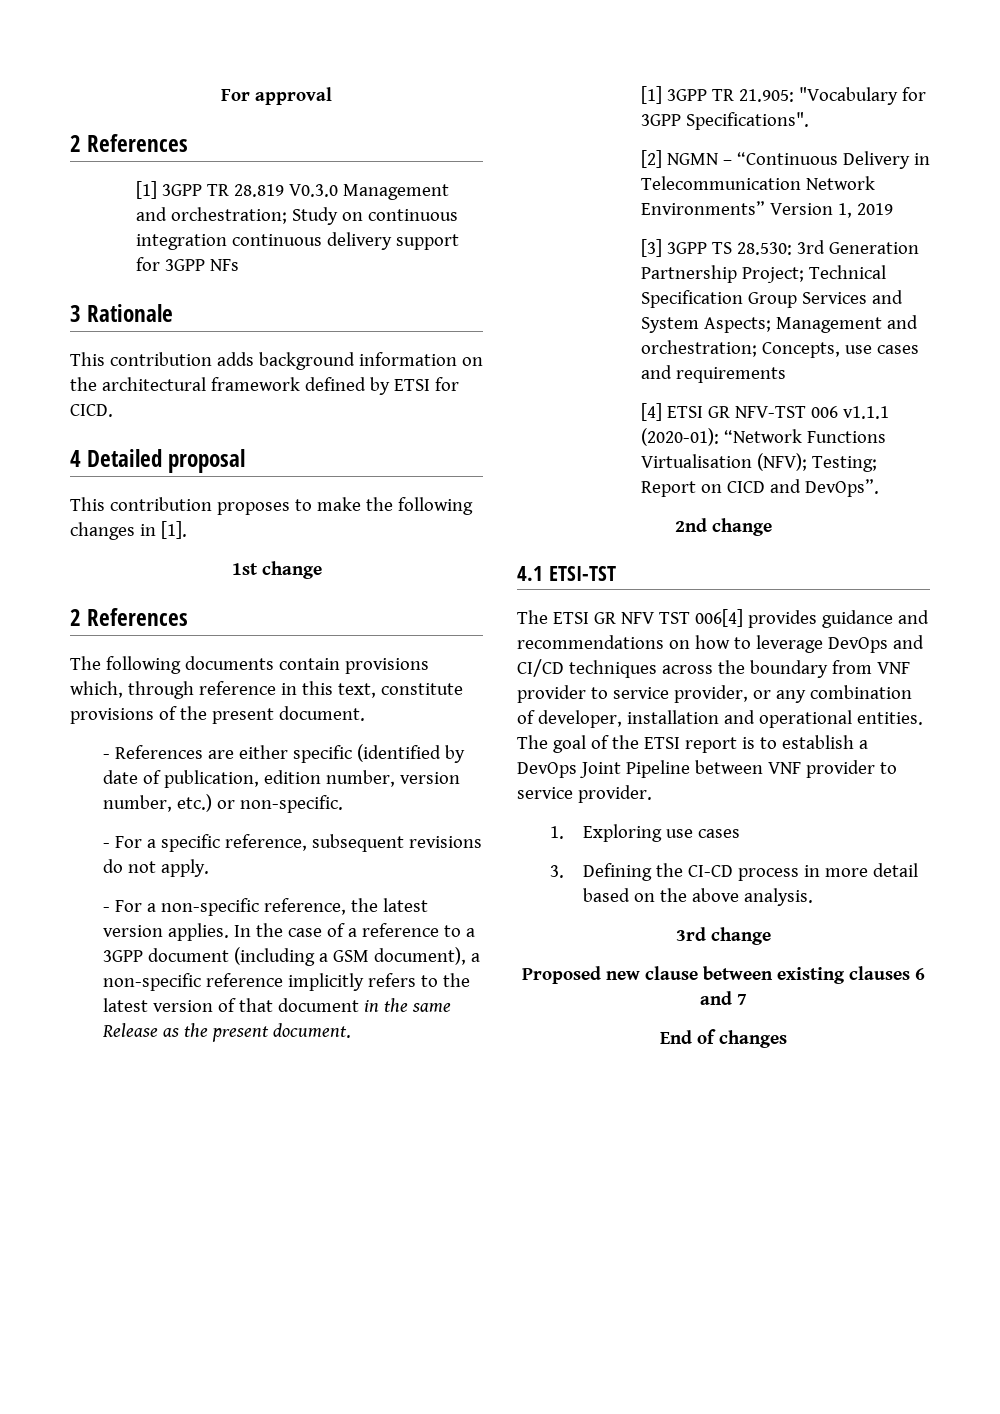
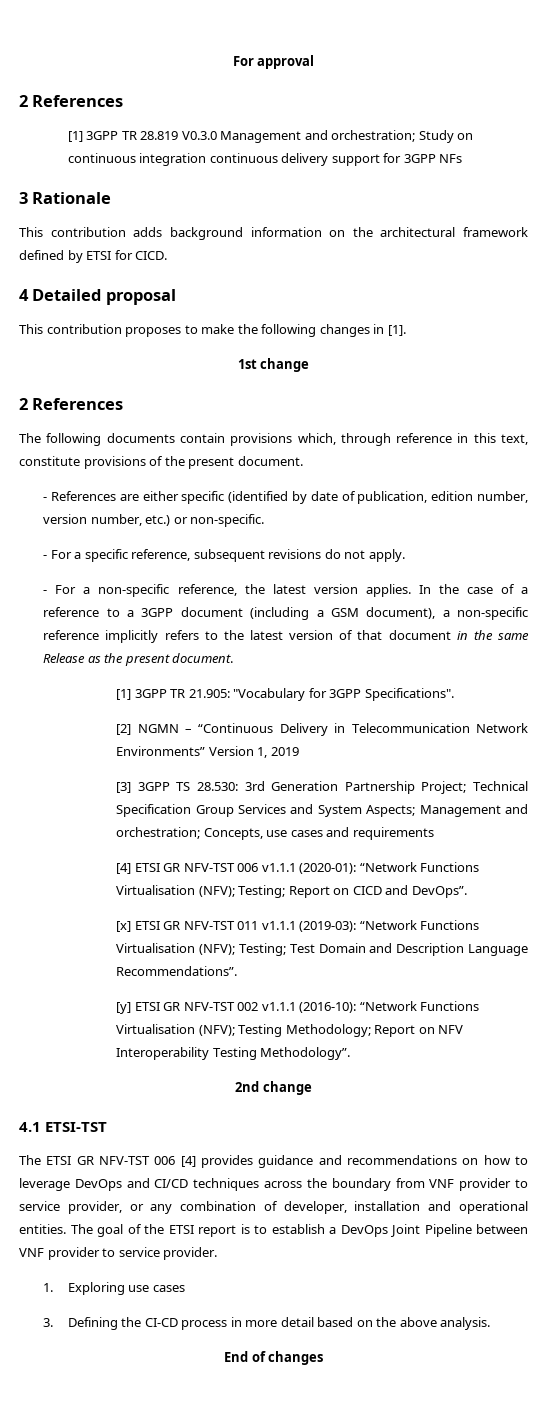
+ [x] ETSI GR NFV-TST 011 v1.1.1 (2019-03): “Network Functions Virtualisation (NFV); Testing; Test Domain and Description Language Recommendations”.
+ [y] ETSI GR NFV-TST 002 v1.1.1 (2016-10): “Network Functions Virtualisation (NFV); Testing Methodology; Report on NFV Interoperability Testing Methodology”.
- The ETSI GR NFV TST 006[4] provides guidance and recommendations on how to leverage DevOps and CI/CD techniques across the boundary from VNF provider to service provider, or any combination of developer, installation and operational entities.
+ The ETSI GR NFV-TST 006 [4] provides guidance and recommendations on how to leverage DevOps and CI/CD techniques across the boundary from VNF provider to service provider, or any combination of developer, installation and operational entities.
- 3rd change
- Proposed new clause between existing clauses 6 and 7

